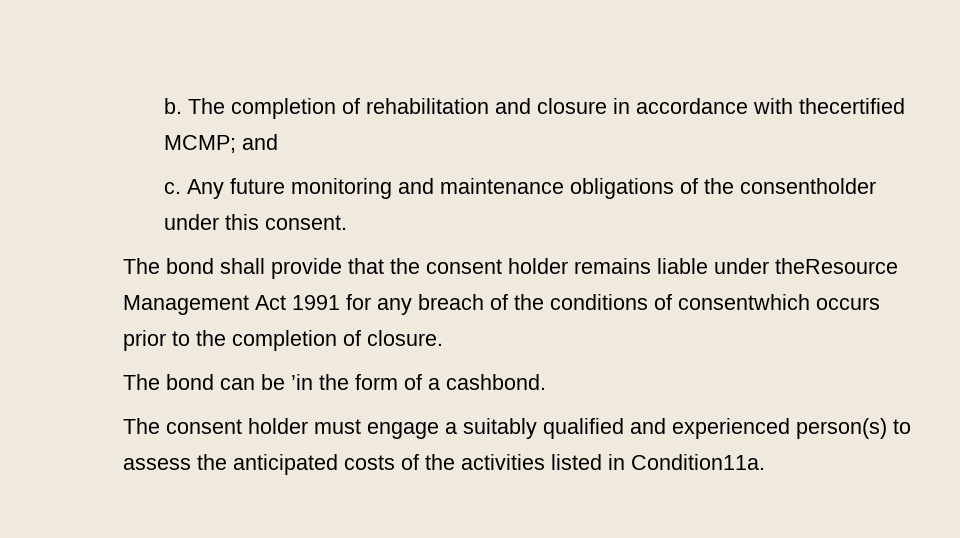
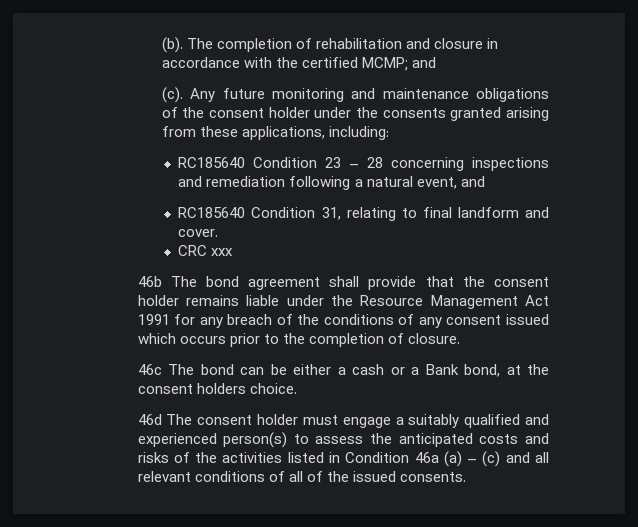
- b.
+ (b).
- The completion of rehabilitation and closure in accordance with thecertified MCMP; and
+ The completion of rehabilitation and closure in accordance with the certified MCMP; and
- c.
+ (c).
- Any future monitoring and maintenance obligations of the consentholder under this consent.
- The bond shall provide that the consent holder remains liable under theResource Management Act 1991 for any breach of the conditions of consentwhich occurs prior to the completion of closure.
+ Any future monitoring and maintenance obligations of the consent holder under the consents granted arising from these applications, including:
+ RC185640 Condition 23 – 28 concerning inspections and remediation following a natural event, and
+ RC185640 Condition 31, relating to final landform and cover.
+ CRC xxx
+ 46b The bond agreement shall provide that the consent holder remains liable under the Resource Management Act 1991 for any breach of the conditions of any consent issued which occurs prior to the completion of closure.
- The bond can be ’in the form of a cashbond.
- The consent holder must engage a suitably qualified and experienced person(s) to assess the anticipated costs of the activities listed in Condition11a.
+ 46c The bond can be either a cash or a Bank bond, at the consent holders choice.
+ 46d The consent holder must engage a suitably qualified and experienced person(s) to assess the anticipated costs and risks of the activities listed in Condition 46a (a) – (c) and all relevant conditions of all of the issued consents.

